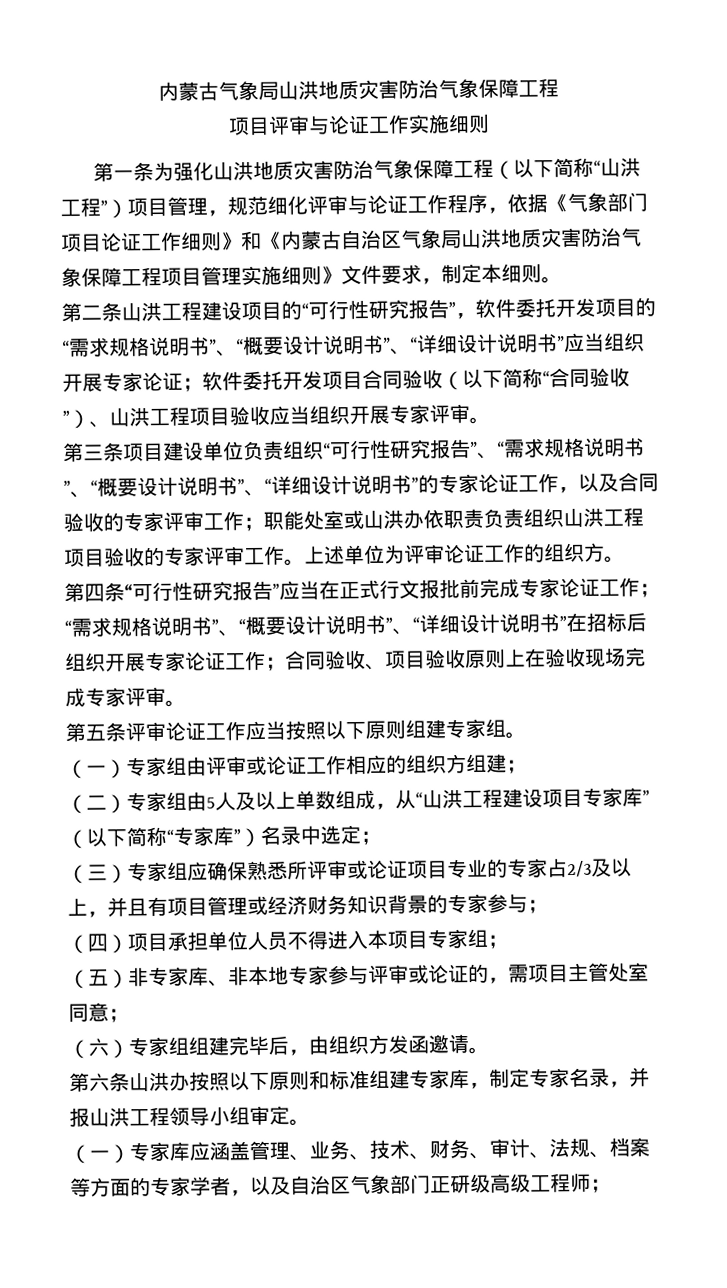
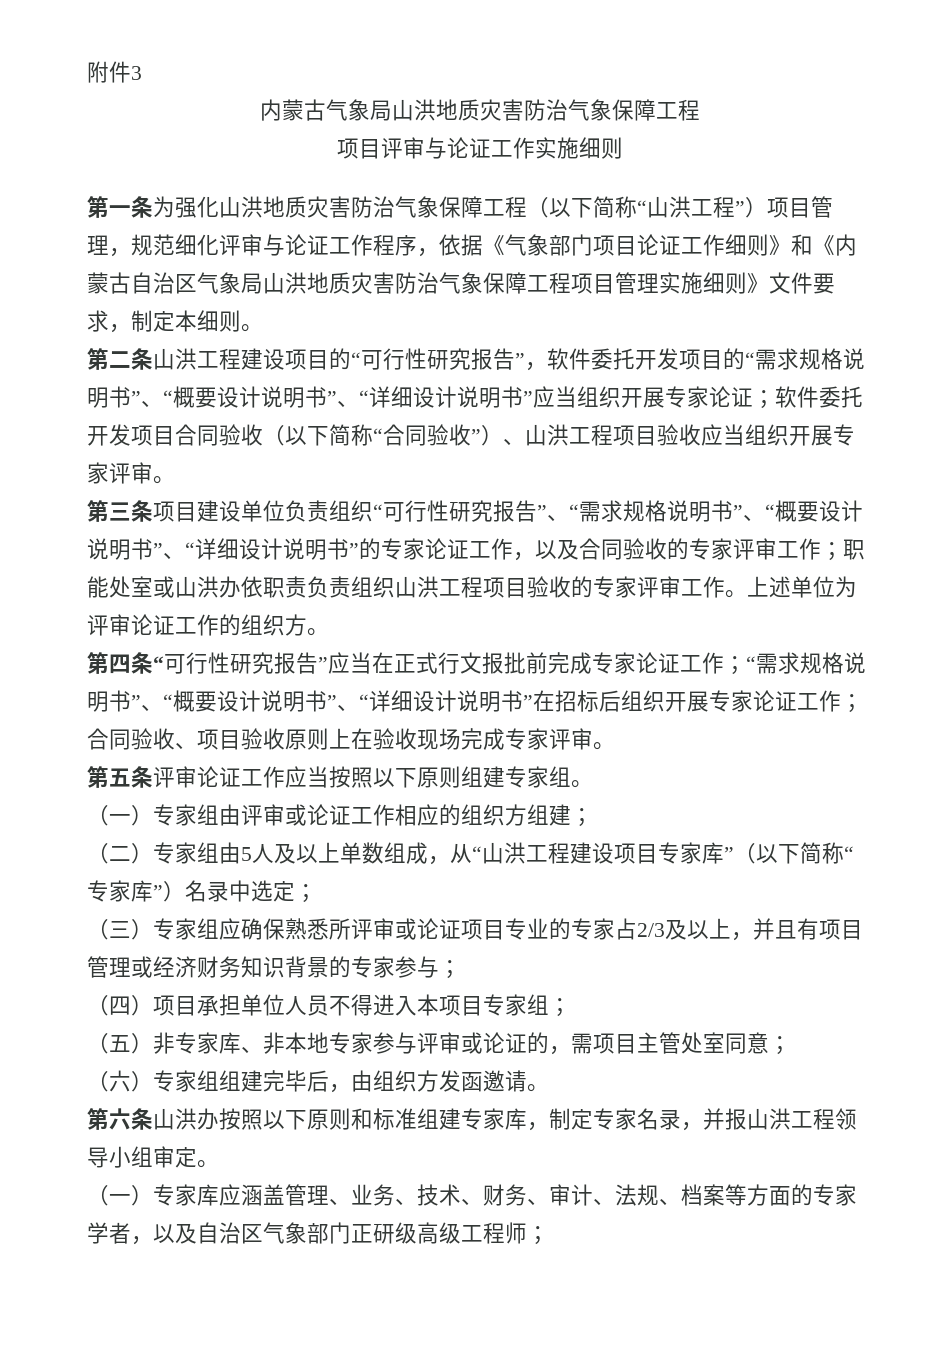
+ 附件3

